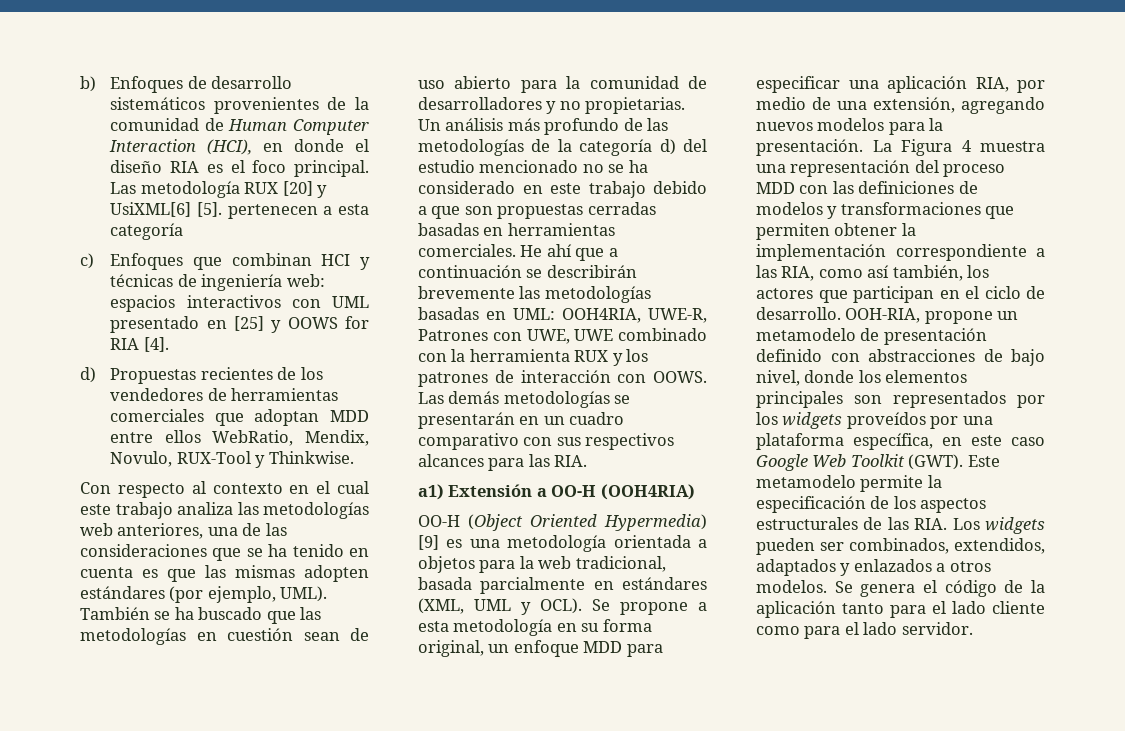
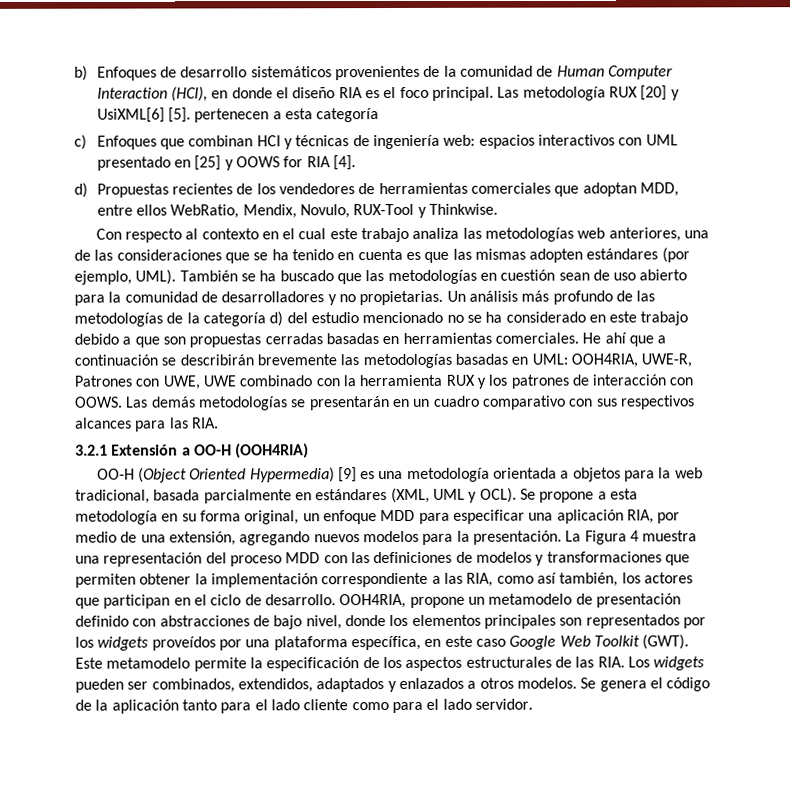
- d) Propuestas recientes de los vendedores de herramientas comerciales que adoptan MDD entre ellos WebRatio, Mendix, Novulo, RUX-Tool y Thinkwise.
+ d) Propuestas recientes de los vendedores de herramientas comerciales que adoptan MDD, entre ellos WebRatio, Mendix, Novulo, RUX-Tool y Thinkwise.
- a1) Extensión a OO-H (OOH4RIA)
+ 3.2.1 Extensión a OO-H (OOH4RIA)
- OOH-RIA, propone un metamodelo de presentación definido con abstracciones de bajo nivel, donde los elementos principales son representados por los widgets proveídos por una plataforma específica, en este caso Google Web Toolkit (GWT).
+ OOH4RIA, propone un metamodelo de presentación definido con abstracciones de bajo nivel, donde los elementos principales son representados por los widgets proveídos por una plataforma específica, en este caso Google Web Toolkit (GWT).

